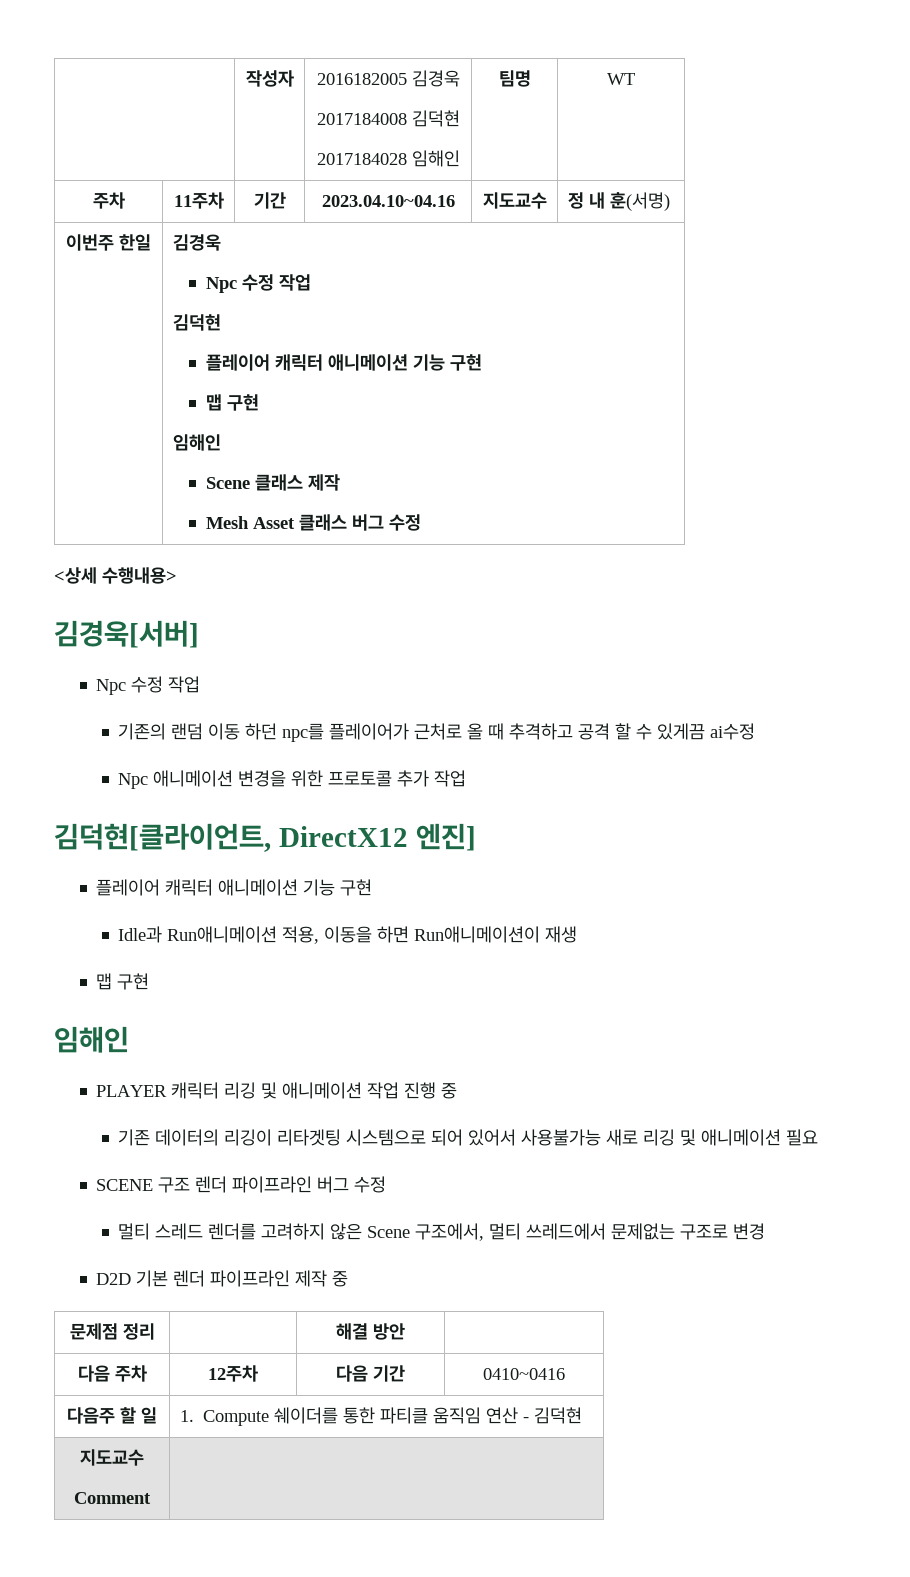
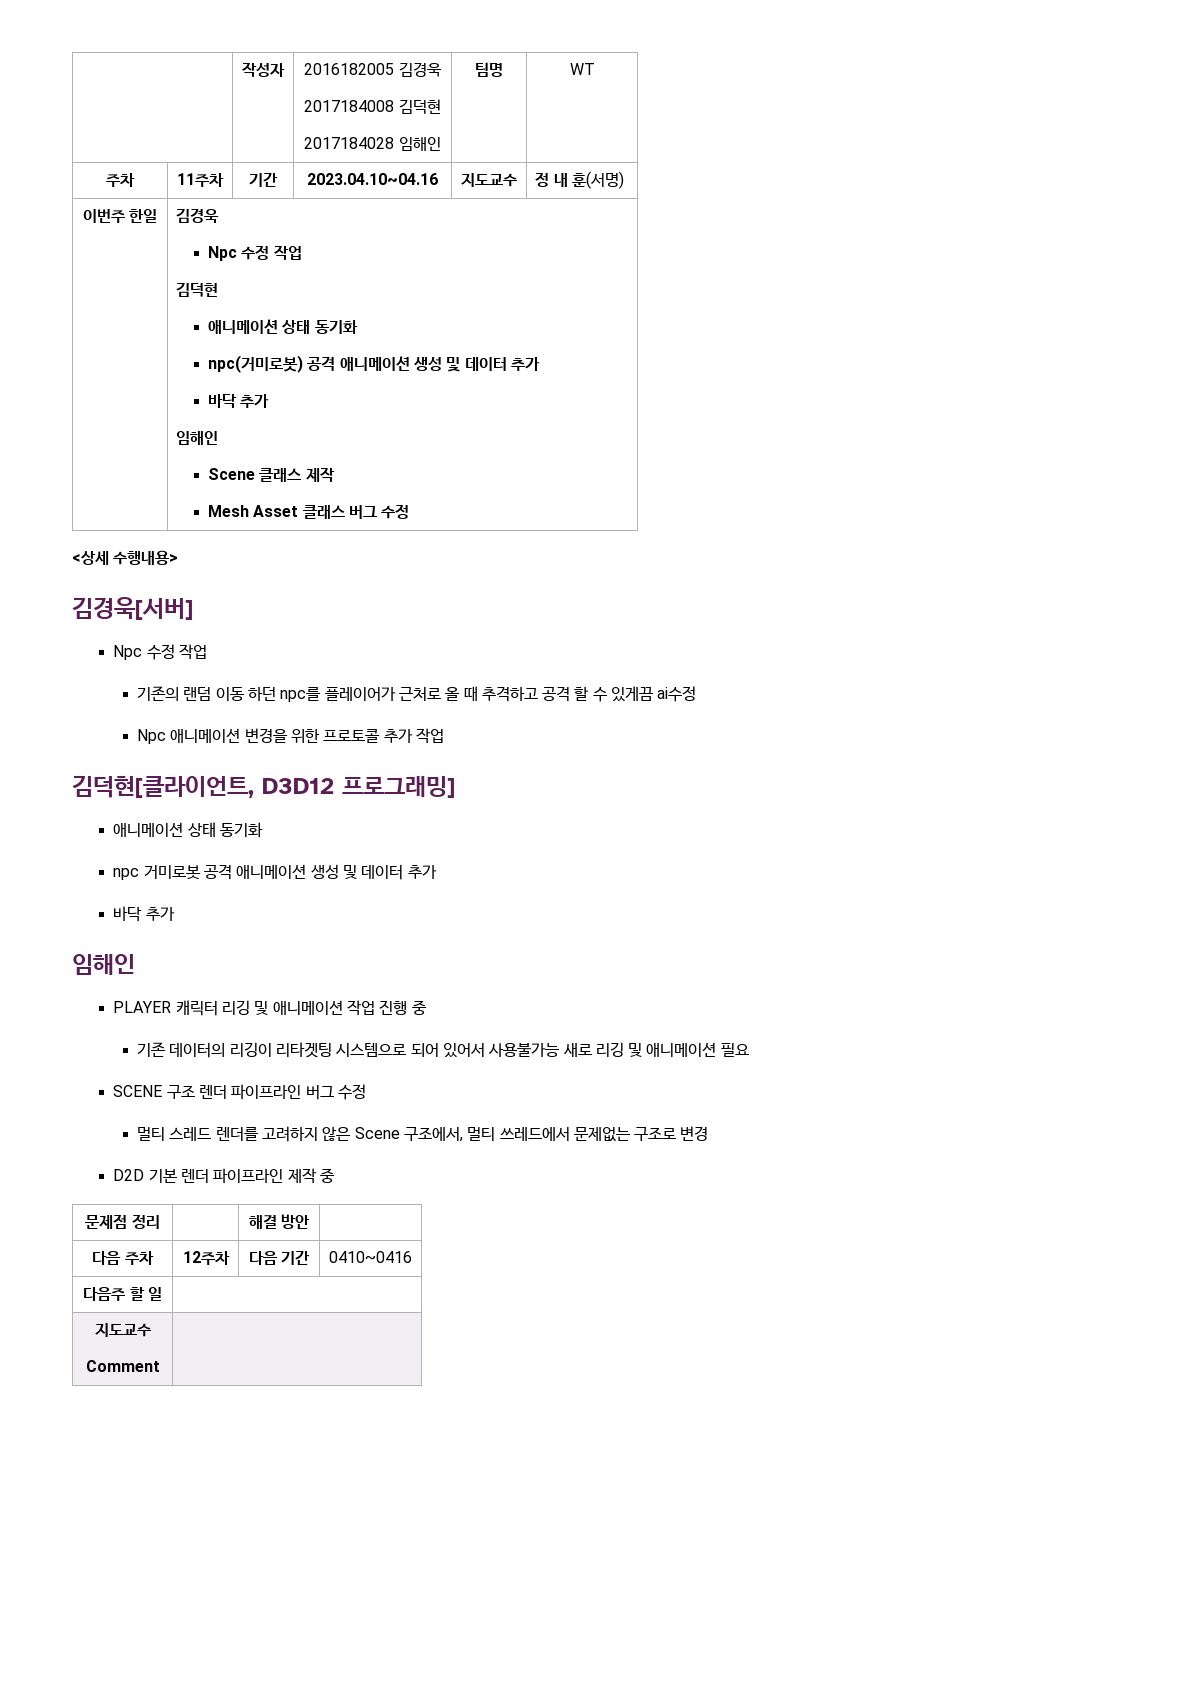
  이번주 한일 | 김경욱
  Npc 수정 작업
  김덕현
- 플레이어 캐릭터 애니메이션 기능 구현
- 맵 구현
+ 애니메이션 상태 동기화
+ npc(거미로봇) 공격 애니메이션 생성 및 데이터 추가
+ 바닥 추가
- 김덕현[클라이언트, DirectX12 엔진]
- 플레이어 캐릭터 애니메이션 기능 구현
- Idle과 Run애니메이션 적용, 이동을 하면 Run애니메이션이 재생
- 맵 구현
+ 김덕현[클라이언트, D3D12 프로그래밍]
+ 애니메이션 상태 동기화
+ npc 거미로봇 공격 애니메이션 생성 및 데이터 추가
+ 바닥 추가
- 다음주 할 일 | 1. Compute 쉐이더를 통한 파티클 움직임 연산 - 김덕현
+ 다음주 할 일 |

